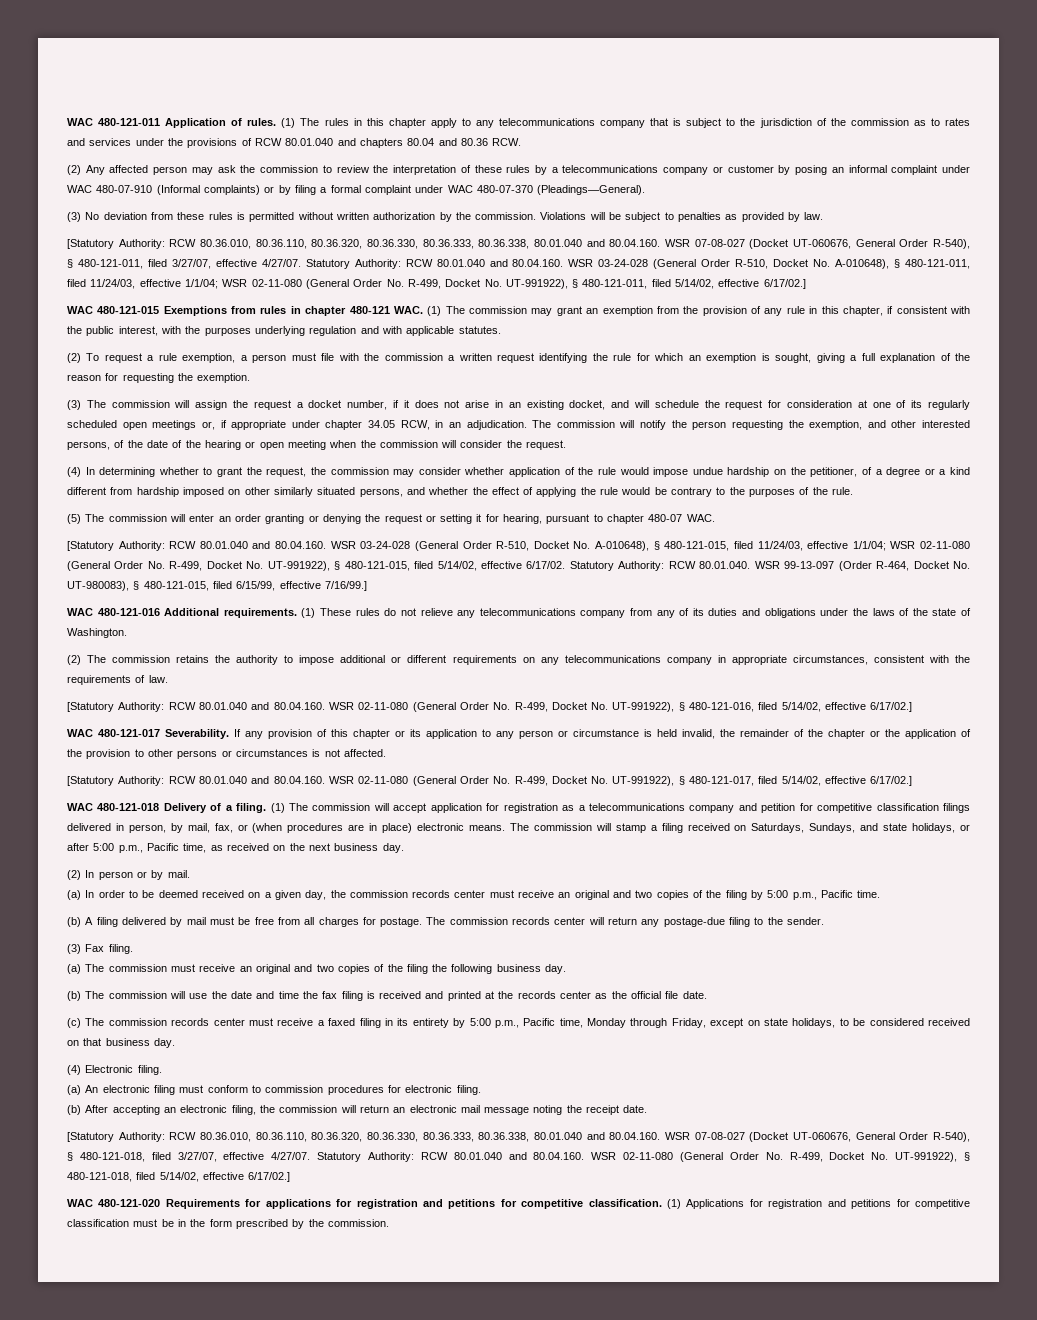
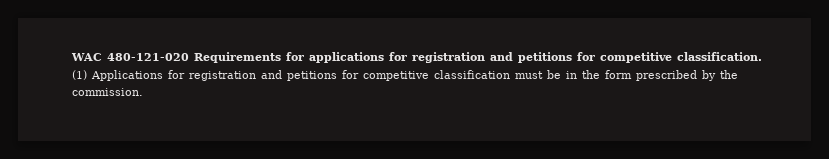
- WAC 480-121-011 Application of rules. (1) The rules in this chapter apply to any telecommunications company that is subject to the jurisdiction of the commission as to rates and services under the provisions of RCW 80.01.040 and chapters 80.04 and 80.36 RCW.
- (2) Any affected person may ask the commission to review the interpretation of these rules by a telecommunications company or customer by posing an informal complaint under WAC 480-07-910 (Informal complaints) or by filing a formal complaint under WAC 480-07-370 (Pleadings—General).
- (3) No deviation from these rules is permitted without written authorization by the commission. Violations will be subject to penalties as provided by law.
- [Statutory Authority: RCW 80.36.010, 80.36.110, 80.36.320, 80.36.330, 80.36.333, 80.36.338, 80.01.040 and 80.04.160. WSR 07-08-027 (Docket UT-060676, General Order R-540), § 480-121-011, filed 3/27/07, effective 4/27/07. Statutory Authority: RCW 80.01.040 and 80.04.160. WSR 03-24-028 (General Order R-510, Docket No. A-010648), § 480-121-011, filed 11/24/03, effective 1/1/04; WSR 02-11-080 (General Order No. R-499, Docket No. UT-991922), § 480-121-011, filed 5/14/02, effective 6/17/02.]
- WAC 480-121-015 Exemptions from rules in chapter 480-121 WAC. (1) The commission may grant an exemption from the provision of any rule in this chapter, if consistent with the public interest, with the purposes underlying regulation and with applicable statutes.
- (2) To request a rule exemption, a person must file with the commission a written request identifying the rule for which an exemption is sought, giving a full explanation of the reason for requesting the exemption.
- (3) The commission will assign the request a docket number, if it does not arise in an existing docket, and will schedule the request for consideration at one of its regularly scheduled open meetings or, if appropriate under chapter 34.05 RCW, in an adjudication. The commission will notify the person requesting the exemption, and other interested persons, of the date of the hearing or open meeting when the commission will consider the request.
- (4) In determining whether to grant the request, the commission may consider whether application of the rule would impose undue hardship on the petitioner, of a degree or a kind different from hardship imposed on other similarly situated persons, and whether the effect of applying the rule would be contrary to the purposes of the rule.
- (5) The commission will enter an order granting or denying the request or setting it for hearing, pursuant to chapter 480-07 WAC.
- [Statutory Authority: RCW 80.01.040 and 80.04.160. WSR 03-24-028 (General Order R-510, Docket No. A-010648), § 480-121-015, filed 11/24/03, effective 1/1/04; WSR 02-11-080 (General Order No. R-499, Docket No. UT-991922), § 480-121-015, filed 5/14/02, effective 6/17/02. Statutory Authority: RCW 80.01.040. WSR 99-13-097 (Order R-464, Docket No. UT-980083), § 480-121-015, filed 6/15/99, effective 7/16/99.]
- WAC 480-121-016 Additional requirements. (1) These rules do not relieve any telecommunications company from any of its duties and obligations under the laws of the state of Washington.
- (2) The commission retains the authority to impose additional or different requirements on any telecommunications company in appropriate circumstances, consistent with the requirements of law.
- [Statutory Authority: RCW 80.01.040 and 80.04.160. WSR 02-11-080 (General Order No. R-499, Docket No. UT-991922), § 480-121-016, filed 5/14/02, effective 6/17/02.]
- WAC 480-121-017 Severability. If any provision of this chapter or its application to any person or circumstance is held invalid, the remainder of the chapter or the application of the provision to other persons or circumstances is not affected.
- [Statutory Authority: RCW 80.01.040 and 80.04.160. WSR 02-11-080 (General Order No. R-499, Docket No. UT-991922), § 480-121-017, filed 5/14/02, effective 6/17/02.]
- WAC 480-121-018 Delivery of a filing. (1) The commission will accept application for registration as a telecommunications company and petition for competitive classification filings delivered in person, by mail, fax, or (when procedures are in place) electronic means. The commission will stamp a filing received on Saturdays, Sundays, and state holidays, or after 5:00 p.m., Pacific time, as received on the next business day.
- (2) In person or by mail.
- (a) In order to be deemed received on a given day, the commission records center must receive an original and two copies of the filing by 5:00 p.m., Pacific time.
- (b) A filing delivered by mail must be free from all charges for postage. The commission records center will return any postage-due filing to the sender.
- (3) Fax filing.
- (a) The commission must receive an original and two copies of the filing the following business day.
- (b) The commission will use the date and time the fax filing is received and printed at the records center as the official file date.
- (c) The commission records center must receive a faxed filing in its entirety by 5:00 p.m., Pacific time, Monday through Friday, except on state holidays, to be considered received on that business day.
- (4) Electronic filing.
- (a) An electronic filing must conform to commission procedures for electronic filing.
- (b) After accepting an electronic filing, the commission will return an electronic mail message noting the receipt date.
- [Statutory Authority: RCW 80.36.010, 80.36.110, 80.36.320, 80.36.330, 80.36.333, 80.36.338, 80.01.040 and 80.04.160. WSR 07-08-027 (Docket UT-060676, General Order R-540), § 480-121-018, filed 3/27/07, effective 4/27/07. Statutory Authority: RCW 80.01.040 and 80.04.160. WSR 02-11-080 (General Order No. R-499, Docket No. UT-991922), § 480-121-018, filed 5/14/02, effective 6/17/02.]

